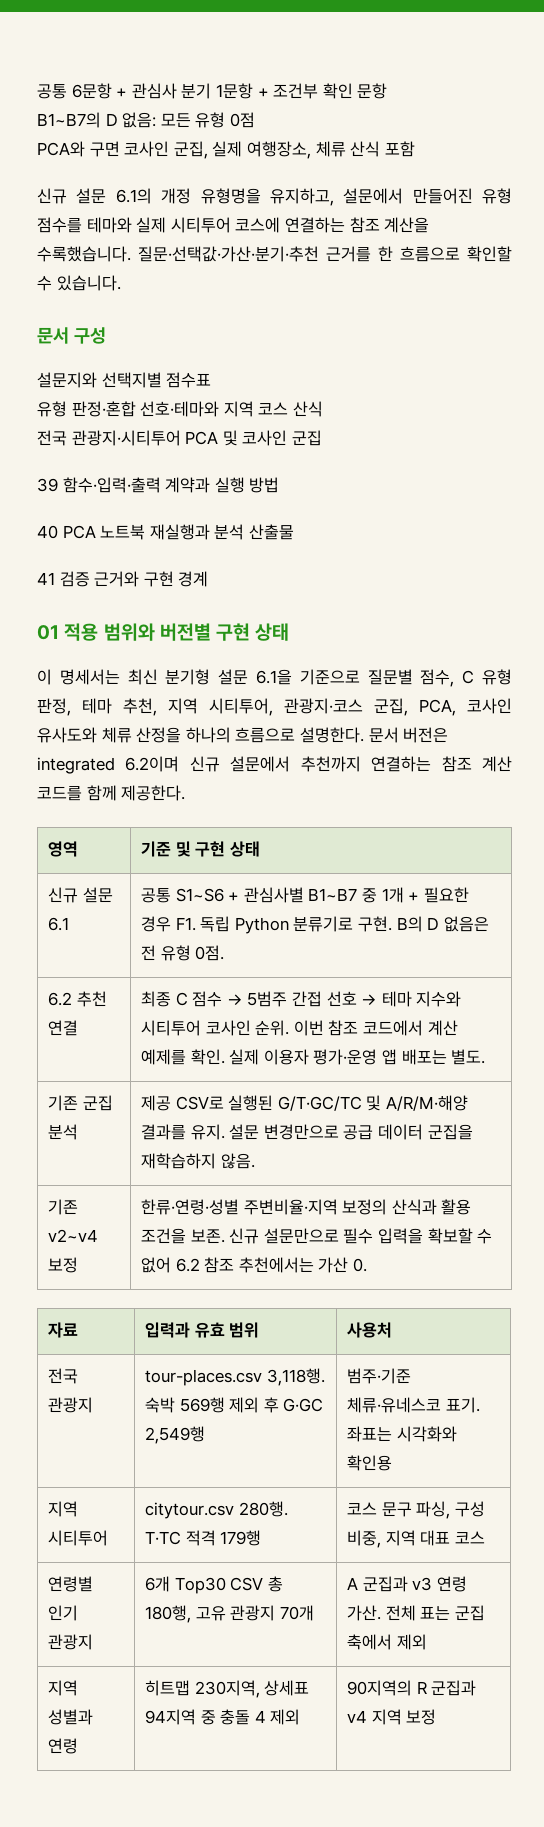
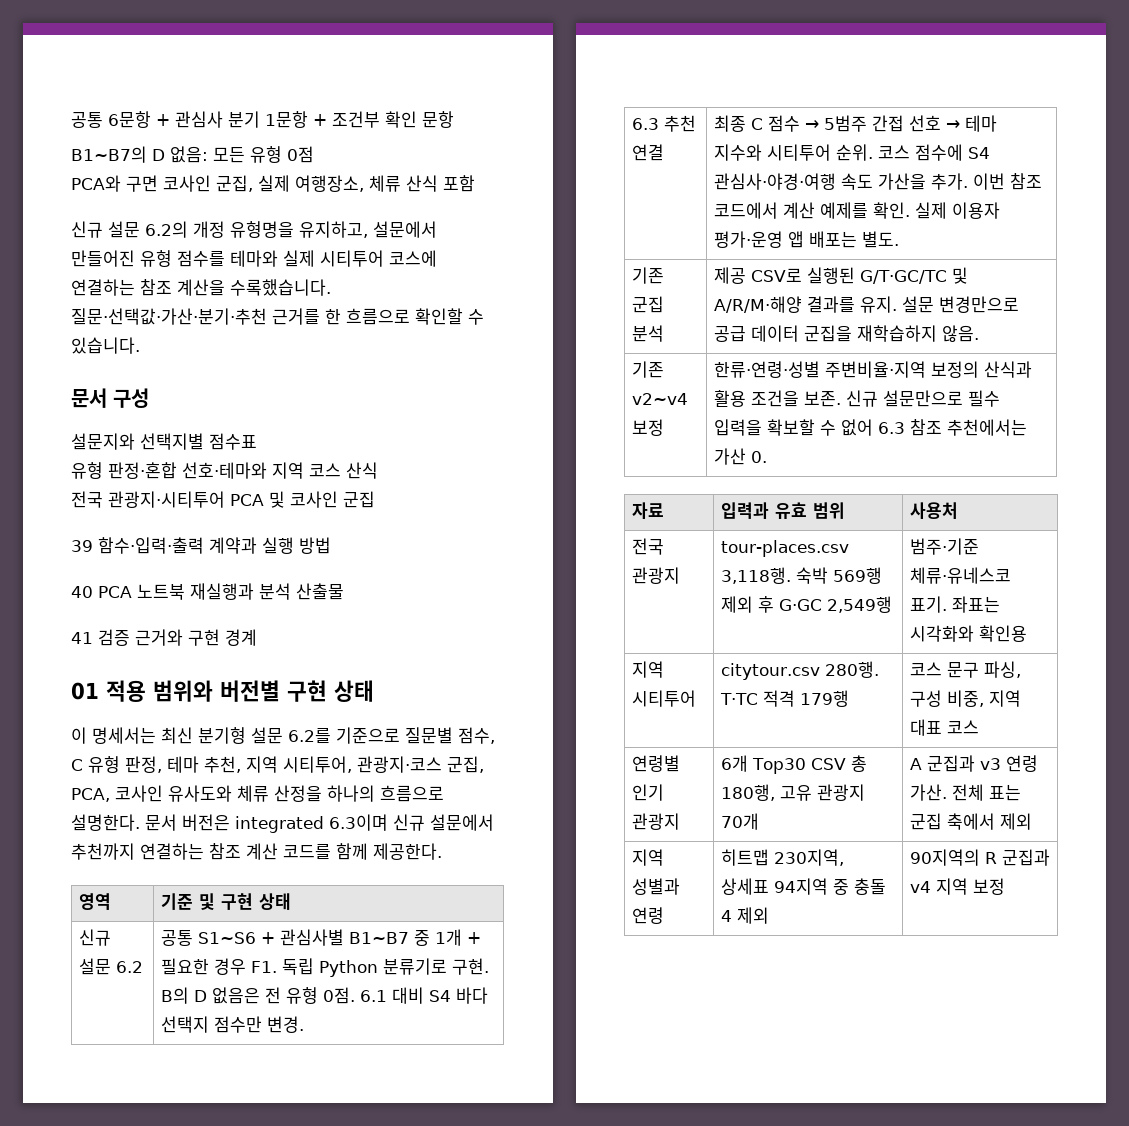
- 신규 설문 6.1의 개정 유형명을 유지하고, 설문에서 만들어진 유형 점수를 테마와 실제 시티투어 코스에 연결하는 참조 계산을 수록했습니다.
+ 신규 설문 6.2의 개정 유형명을 유지하고, 설문에서 만들어진 유형 점수를 테마와 실제 시티투어 코스에 연결하는 참조 계산을 수록했습니다.
- 이 명세서는 최신 분기형 설문 6.1을 기준으로 질문별 점수, C 유형 판정, 테마 추천, 지역 시티투어, 관광지·코스 군집, PCA, 코사인 유사도와 체류 산정을 하나의 흐름으로 설명한다.
+ 이 명세서는 최신 분기형 설문 6.2를 기준으로 질문별 점수, C 유형 판정, 테마 추천, 지역 시티투어, 관광지·코스 군집, PCA, 코사인 유사도와 체류 산정을 하나의 흐름으로 설명한다.
- 문서 버전은 integrated 6.2이며 신규 설문에서 추천까지 연결하는 참조 계산 코드를 함께 제공한다.
+ 문서 버전은 integrated 6.3이며 신규 설문에서 추천까지 연결하는 참조 계산 코드를 함께 제공한다.
- 신규 설문 6.1 | 공통 S1~S6 + 관심사별 B1~B7 중 1개 + 필요한 경우 F1. 독립 Python 분류기로 구현. B의 D 없음은 전 유형 0점.
- 6.2 추천 연결 | 최종 C 점수 → 5범주 간접 선호 → 테마 지수와 시티투어 코사인 순위. 이번 참조 코드에서 계산 예제를 확인. 실제 이용자 평가·운영 앱 배포는 별도.
+ 신규 설문 6.2 | 공통 S1~S6 + 관심사별 B1~B7 중 1개 + 필요한 경우 F1. 독립 Python 분류기로 구현. B의 D 없음은 전 유형 0점. 6.1 대비 S4 바다 선택지 점수만 변경.
+ 6.3 추천 연결 | 최종 C 점수 → 5범주 간접 선호 → 테마 지수와 시티투어 순위. 코스 점수에 S4 관심사·야경·여행 속도 가산을 추가. 이번 참조 코드에서 계산 예제를 확인. 실제 이용자 평가·운영 앱 배포는 별도.
- 기존 v2~v4 보정 | 한류·연령·성별 주변비율·지역 보정의 산식과 활용 조건을 보존. 신규 설문만으로 필수 입력을 확보할 수 없어 6.2 참조 추천에서는 가산 0.
+ 기존 v2~v4 보정 | 한류·연령·성별 주변비율·지역 보정의 산식과 활용 조건을 보존. 신규 설문만으로 필수 입력을 확보할 수 없어 6.3 참조 추천에서는 가산 0.

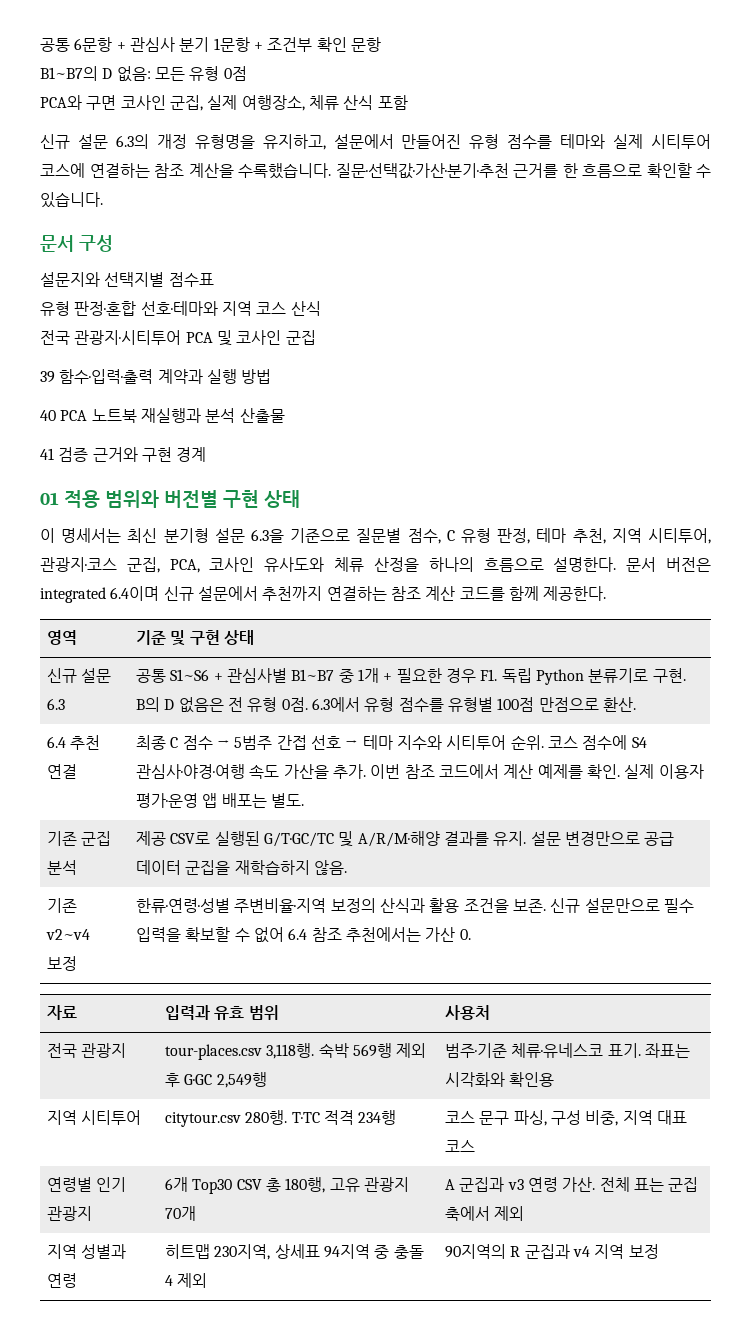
- 신규 설문 6.2의 개정 유형명을 유지하고, 설문에서 만들어진 유형 점수를 테마와 실제 시티투어 코스에 연결하는 참조 계산을 수록했습니다.
+ 신규 설문 6.3의 개정 유형명을 유지하고, 설문에서 만들어진 유형 점수를 테마와 실제 시티투어 코스에 연결하는 참조 계산을 수록했습니다.
- 이 명세서는 최신 분기형 설문 6.2를 기준으로 질문별 점수, C 유형 판정, 테마 추천, 지역 시티투어, 관광지·코스 군집, PCA, 코사인 유사도와 체류 산정을 하나의 흐름으로 설명한다.
+ 이 명세서는 최신 분기형 설문 6.3을 기준으로 질문별 점수, C 유형 판정, 테마 추천, 지역 시티투어, 관광지·코스 군집, PCA, 코사인 유사도와 체류 산정을 하나의 흐름으로 설명한다.
- 문서 버전은 integrated 6.3이며 신규 설문에서 추천까지 연결하는 참조 계산 코드를 함께 제공한다.
+ 문서 버전은 integrated 6.4이며 신규 설문에서 추천까지 연결하는 참조 계산 코드를 함께 제공한다.
- 신규 설문 6.2 | 공통 S1~S6 + 관심사별 B1~B7 중 1개 + 필요한 경우 F1. 독립 Python 분류기로 구현. B의 D 없음은 전 유형 0점. 6.1 대비 S4 바다 선택지 점수만 변경.
- 6.3 추천 연결 | 최종 C 점수 → 5범주 간접 선호 → 테마 지수와 시티투어 순위. 코스 점수에 S4 관심사·야경·여행 속도 가산을 추가. 이번 참조 코드에서 계산 예제를 확인. 실제 이용자 평가·운영 앱 배포는 별도.
+ 신규 설문 6.3 | 공통 S1~S6 + 관심사별 B1~B7 중 1개 + 필요한 경우 F1. 독립 Python 분류기로 구현. B의 D 없음은 전 유형 0점. 6.3에서 유형 점수를 유형별 100점 만점으로 환산.
+ 6.4 추천 연결 | 최종 C 점수 → 5범주 간접 선호 → 테마 지수와 시티투어 순위. 코스 점수에 S4 관심사·야경·여행 속도 가산을 추가. 이번 참조 코드에서 계산 예제를 확인. 실제 이용자 평가·운영 앱 배포는 별도.
- 기존 v2~v4 보정 | 한류·연령·성별 주변비율·지역 보정의 산식과 활용 조건을 보존. 신규 설문만으로 필수 입력을 확보할 수 없어 6.3 참조 추천에서는 가산 0.
+ 기존 v2~v4 보정 | 한류·연령·성별 주변비율·지역 보정의 산식과 활용 조건을 보존. 신규 설문만으로 필수 입력을 확보할 수 없어 6.4 참조 추천에서는 가산 0.
- 지역 시티투어 | citytour.csv 280행. T·TC 적격 179행 | 코스 문구 파싱, 구성 비중, 지역 대표 코스
+ 지역 시티투어 | citytour.csv 280행. T·TC 적격 234행 | 코스 문구 파싱, 구성 비중, 지역 대표 코스

